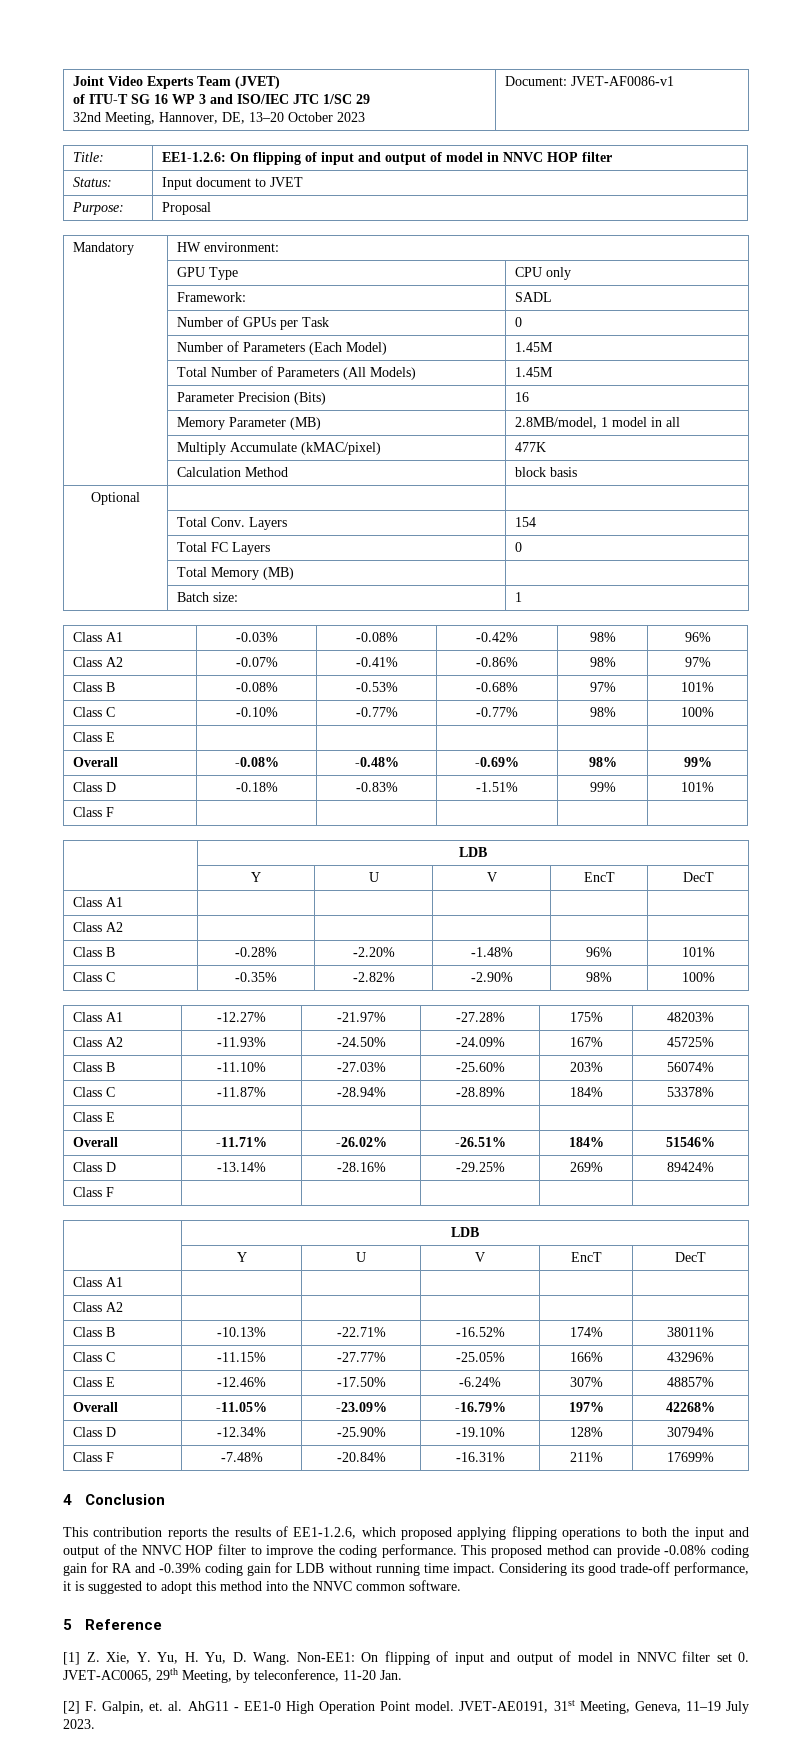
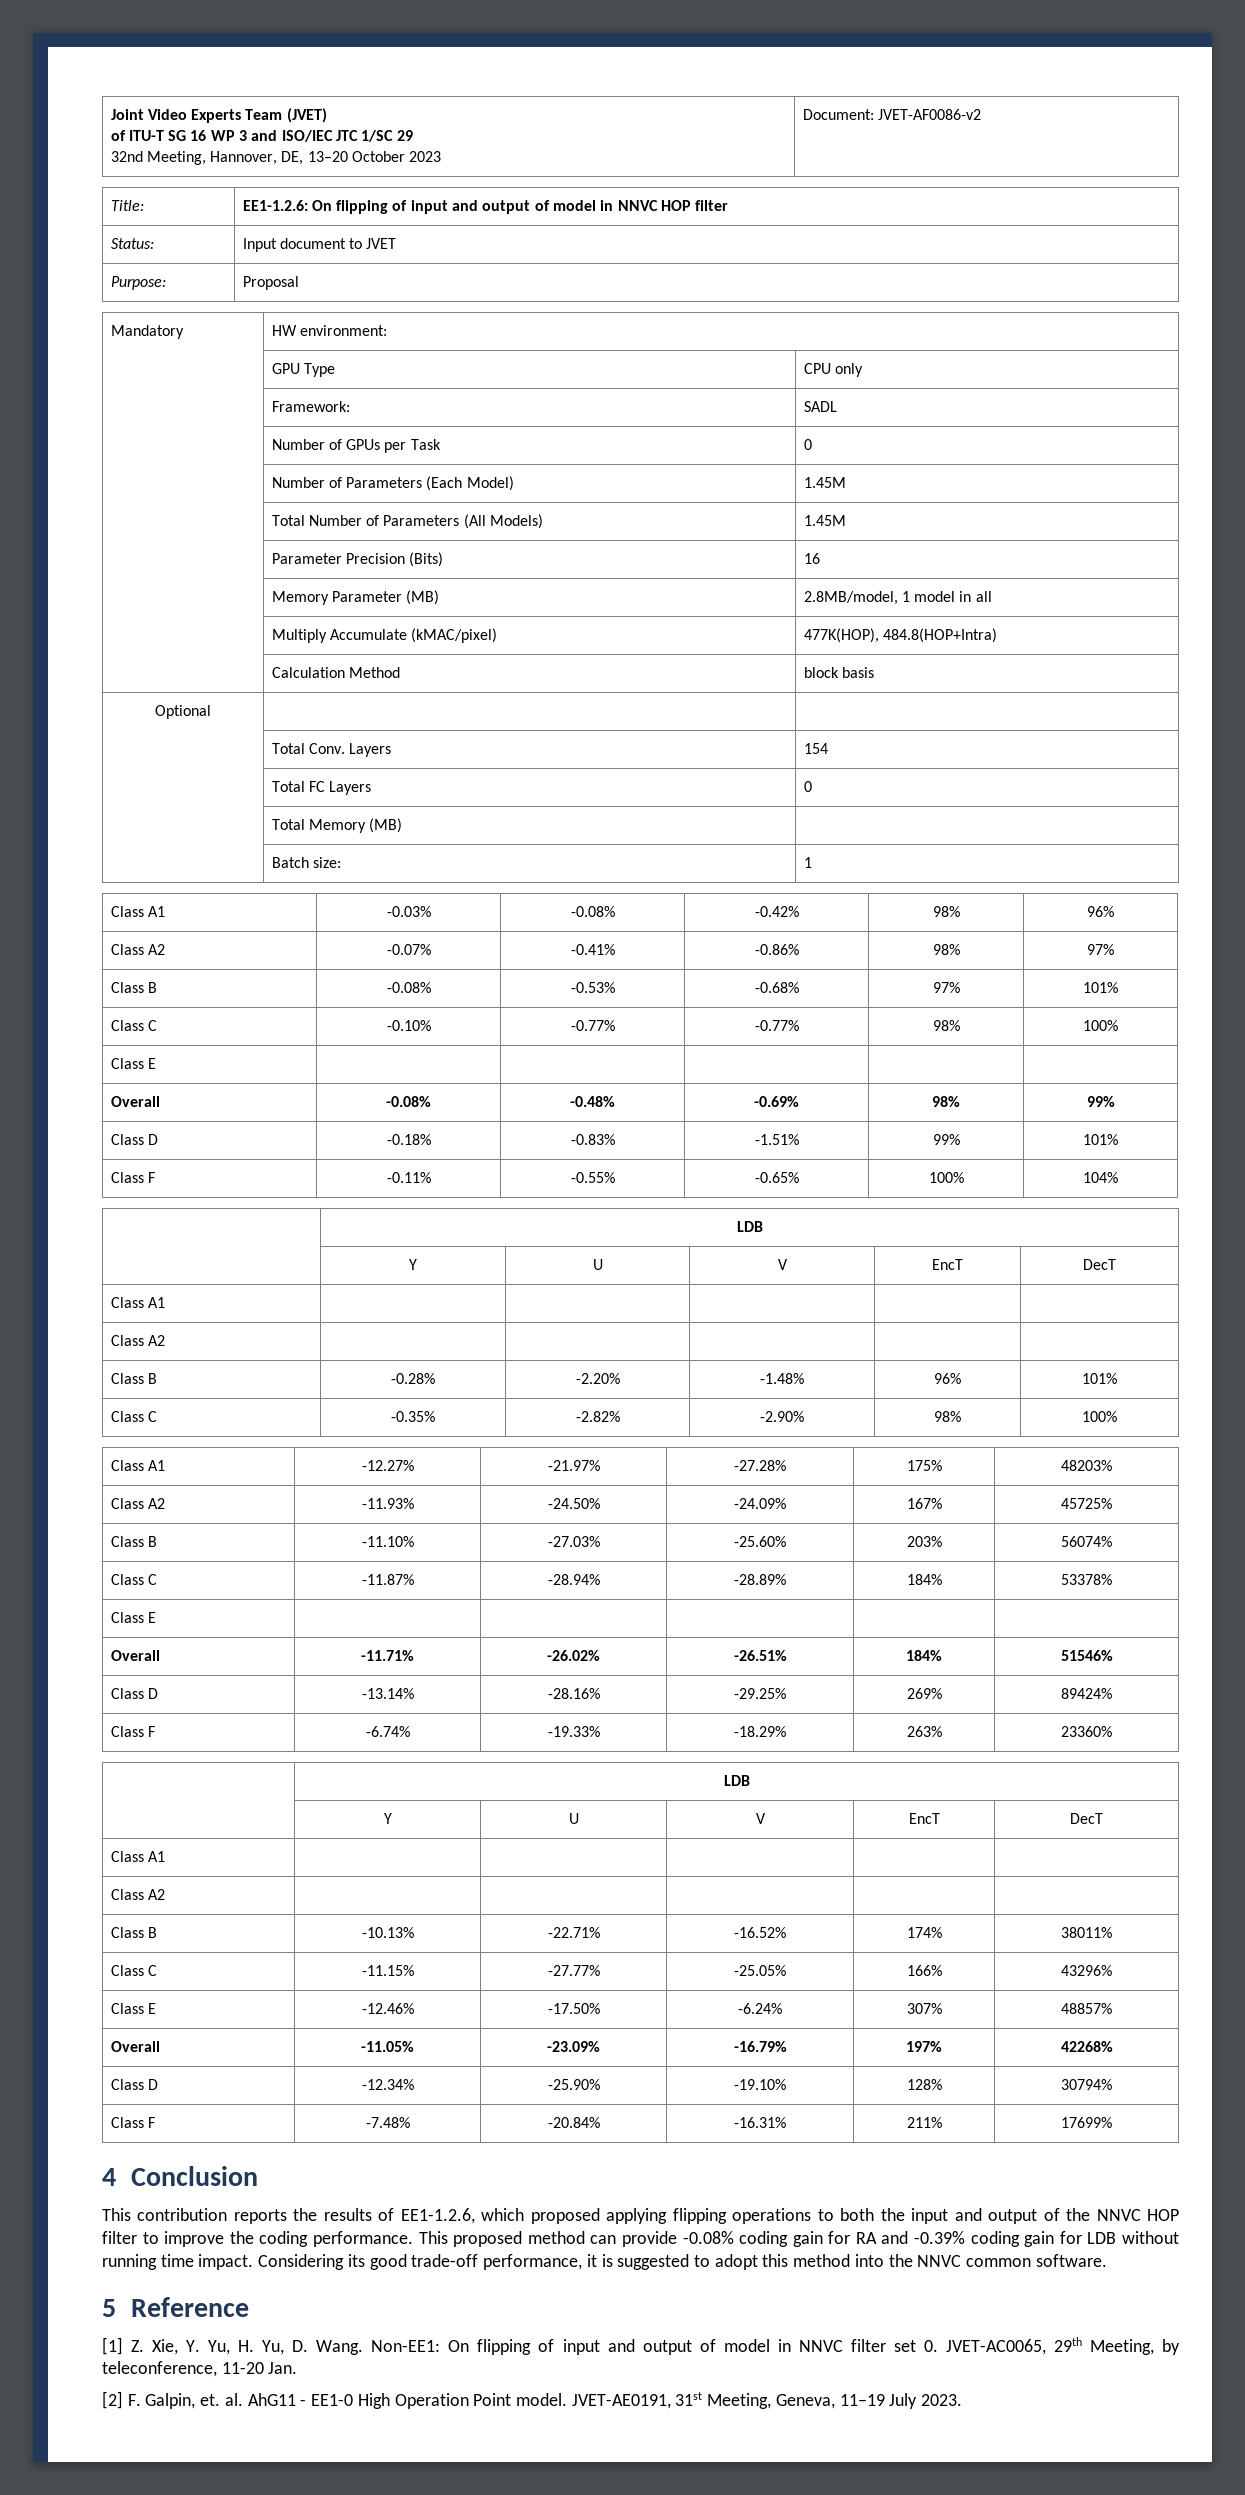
  Joint Video Experts Team (JVET)
  of ITU-T SG 16 WP 3 and ISO/IEC JTC 1/SC 29
- 32nd Meeting, Hannover, DE, 13–20 October 2023 | Document: JVET-AF0086-v1
+ 32nd Meeting, Hannover, DE, 13–20 October 2023 | Document: JVET-AF0086-v2
- | Multiply Accumulate (kMAC/pixel) | 477K
+ | Multiply Accumulate (kMAC/pixel) | 477K(HOP), 484.8(HOP+Intra)
  Class D | -0.18% | -0.83% | -1.51% | 99% | 101%
- Class F | | | | |
+ Class F | -0.11% | -0.55% | -0.65% | 100% | 104%
  Class D | -13.14% | -28.16% | -29.25% | 269% | 89424%
- Class F | | | | |
+ Class F | -6.74% | -19.33% | -18.29% | 263% | 23360%

